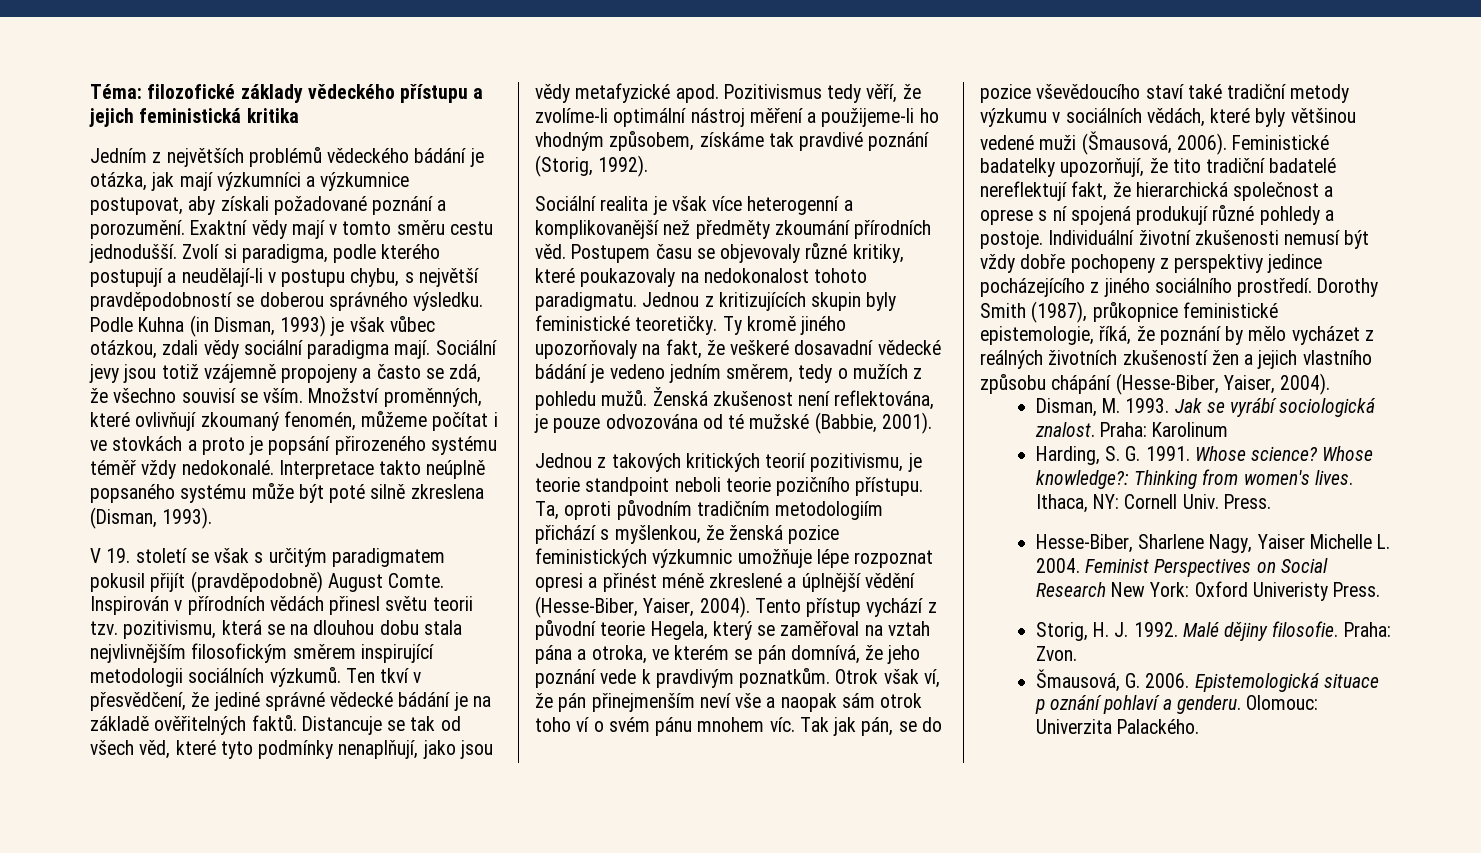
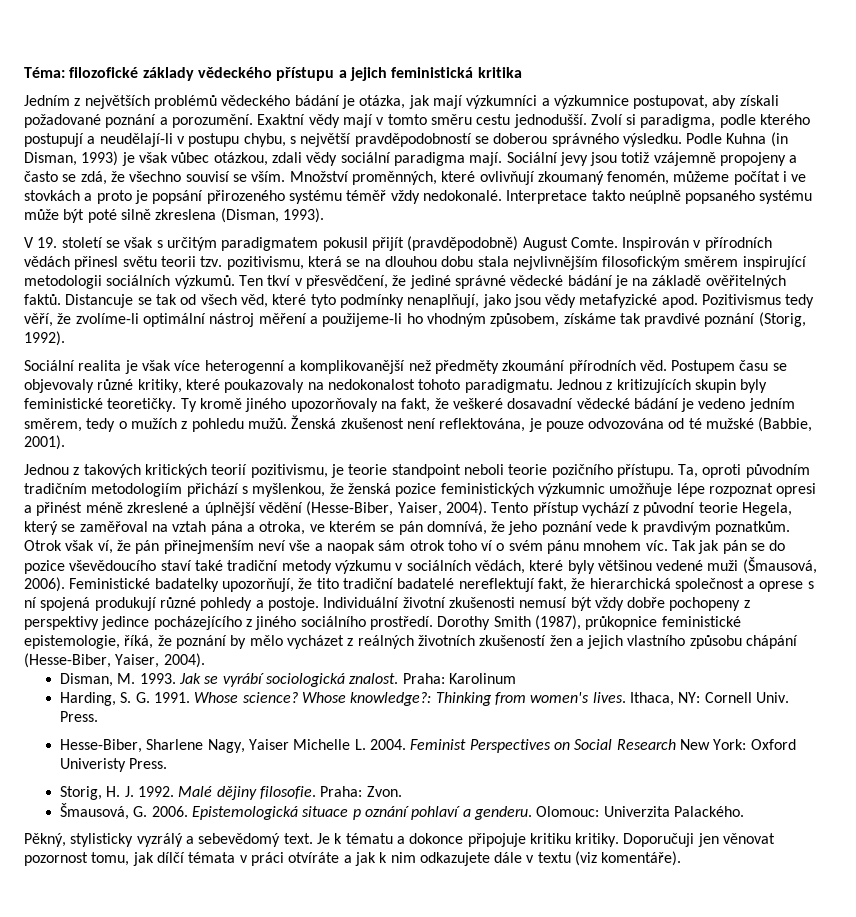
- Tak jak pán, se do pozice vševědoucího staví také tradiční metody výzkumu v sociálních vědách, které byly většinou vedené muži (Šmausová, 2006).
+ Tak jak pán se do pozice vševědoucího staví také tradiční metody výzkumu v sociálních vědách, které byly většinou vedené muži (Šmausová, 2006).
+ Pěkný, stylisticky vyzrálý a sebevědomý text. Je k tématu a dokonce připojuje kritiku kritiky. Doporučuji jen věnovat pozornost tomu, jak dílčí témata v práci otvíráte a jak k nim odkazujete dále v textu (viz komentáře).

